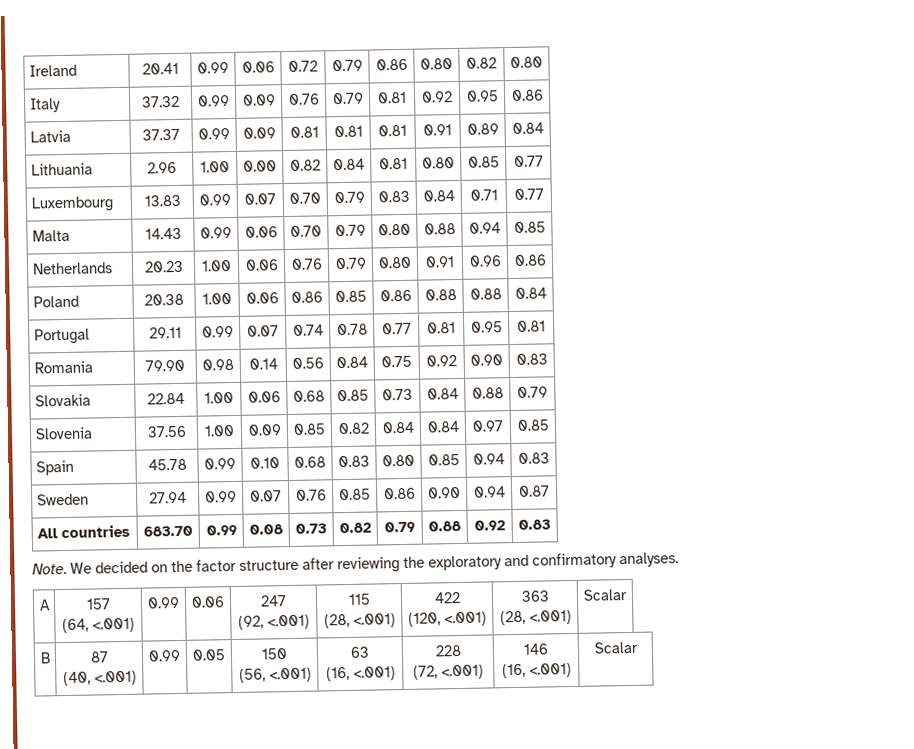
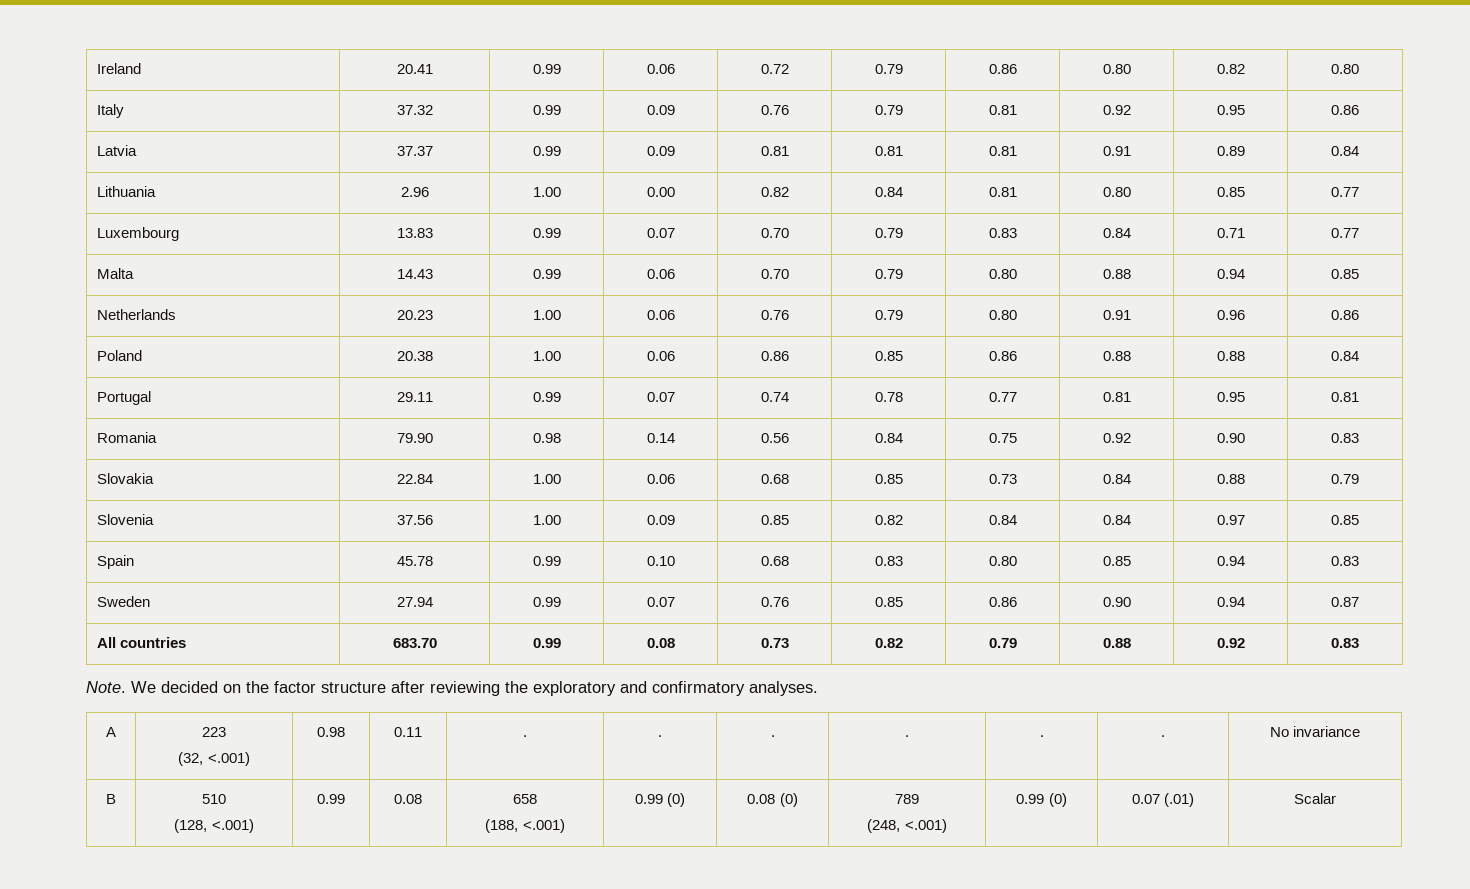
- A | 157
- (64, <.001) | 0.99 | 0.06 | 247
- (92, <.001) | 115
- (28, <.001) | 422
- (120, <.001) | 363
- (28, <.001) | Scalar
- B | 87
- (40, <.001) | 0.99 | 0.05 | 150
- (56, <.001) | 63
- (16, <.001) | 228
- (72, <.001) | 146
- (16, <.001) | Scalar
+ A | 223
+ (32, <.001) | 0.98 | 0.11 | . | . | . | . | . | . | No invariance
+ B | 510
+ (128, <.001) | 0.99 | 0.08 | 658
+ (188, <.001) | 0.99 (0) | 0.08 (0) | 789
+ (248, <.001) | 0.99 (0) | 0.07 (.01) | Scalar

